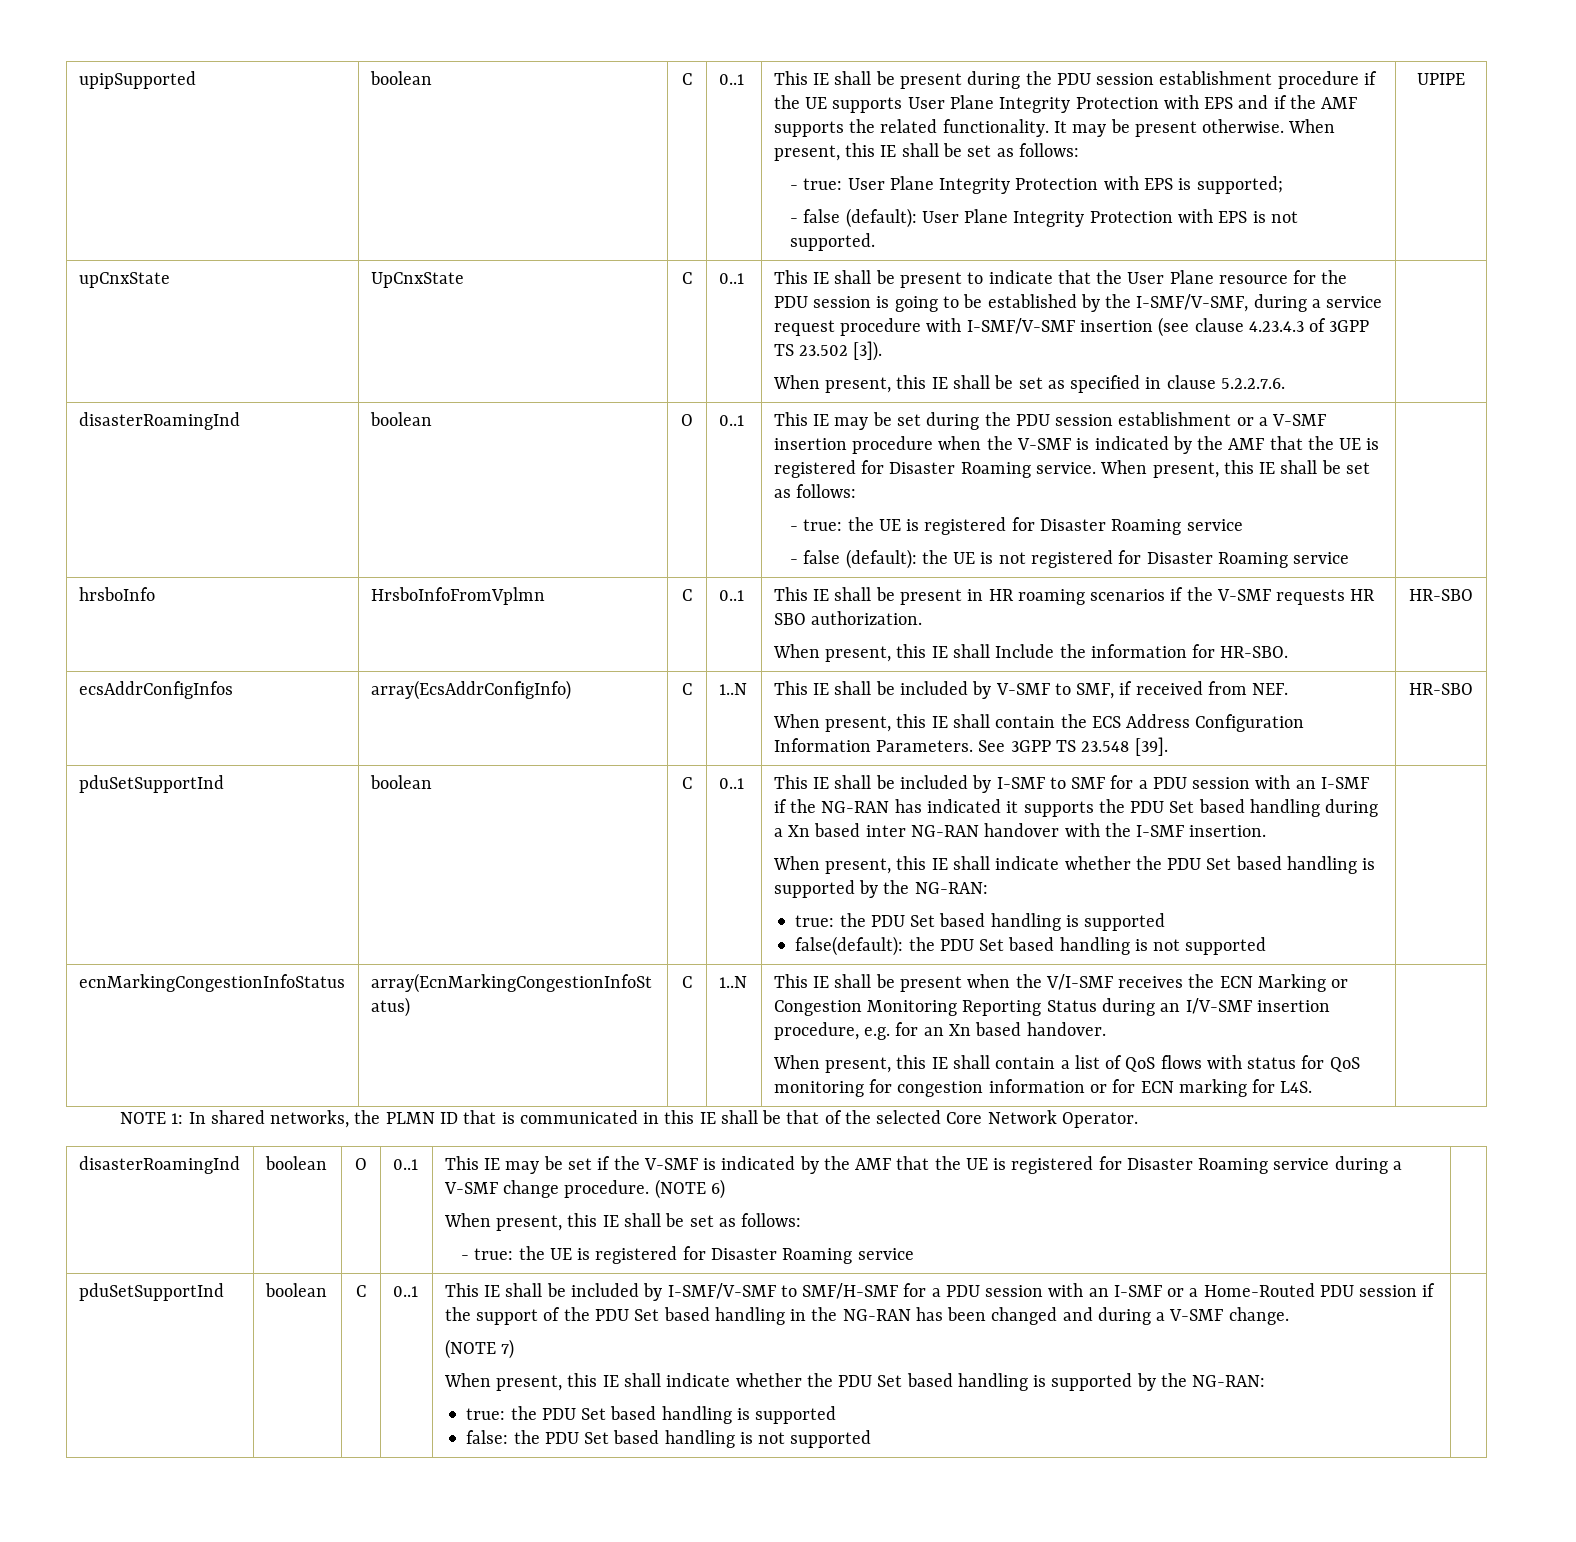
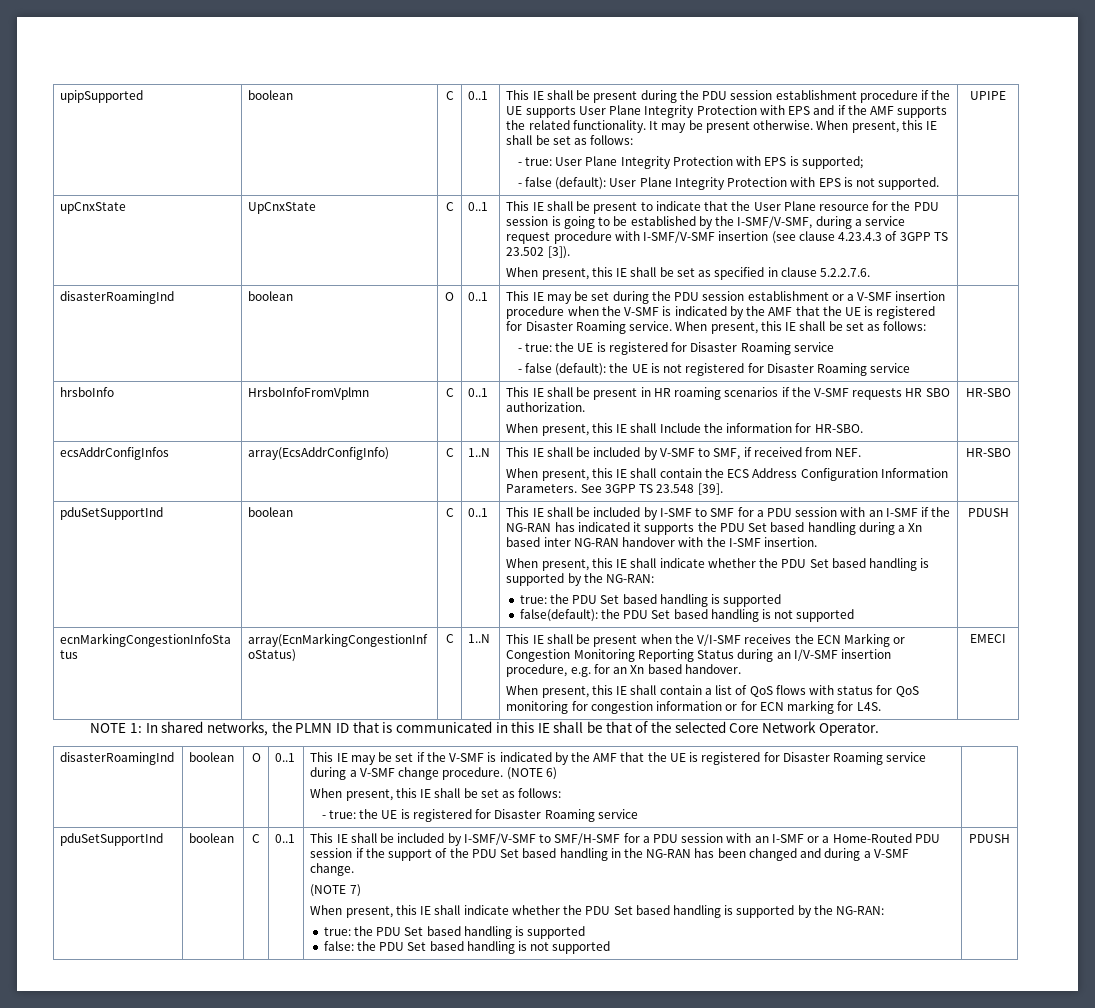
- false(default): the PDU Set based handling is not supported
+ false(default): the PDU Set based handling is not supported | PDUSH
+ EMECI
- false: the PDU Set based handling is not supported
+ false: the PDU Set based handling is not supported | PDUSH

